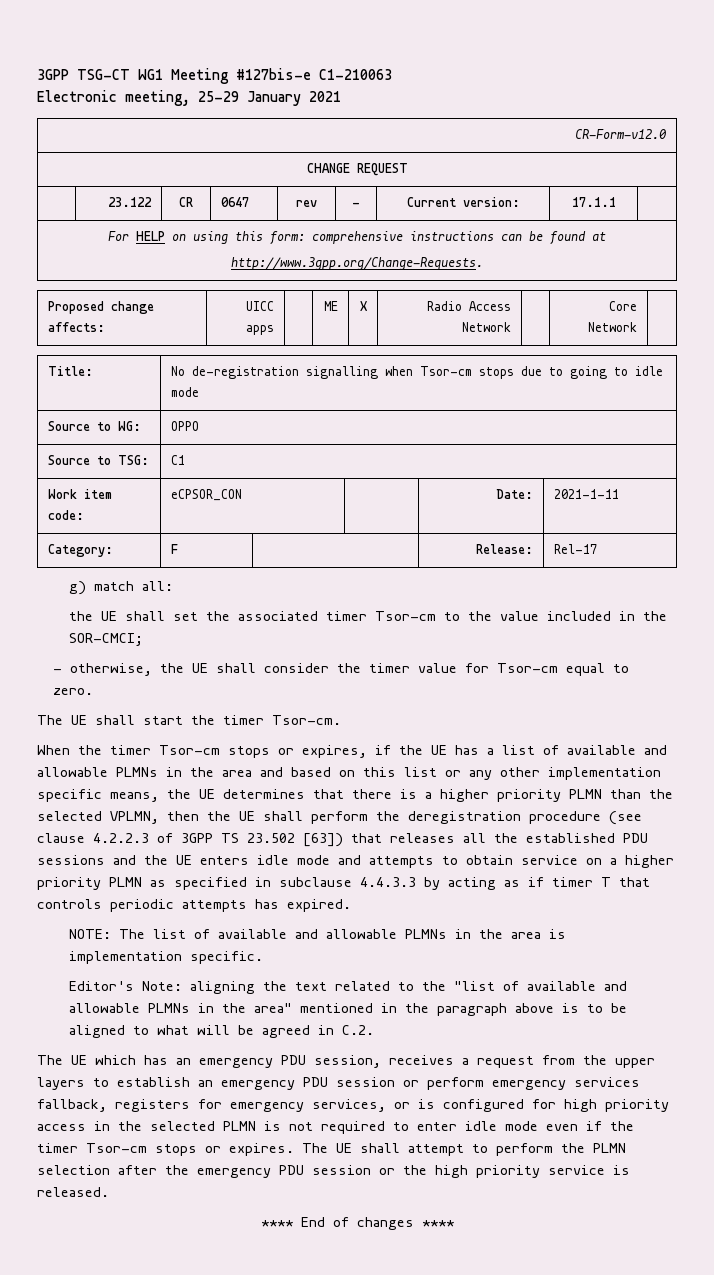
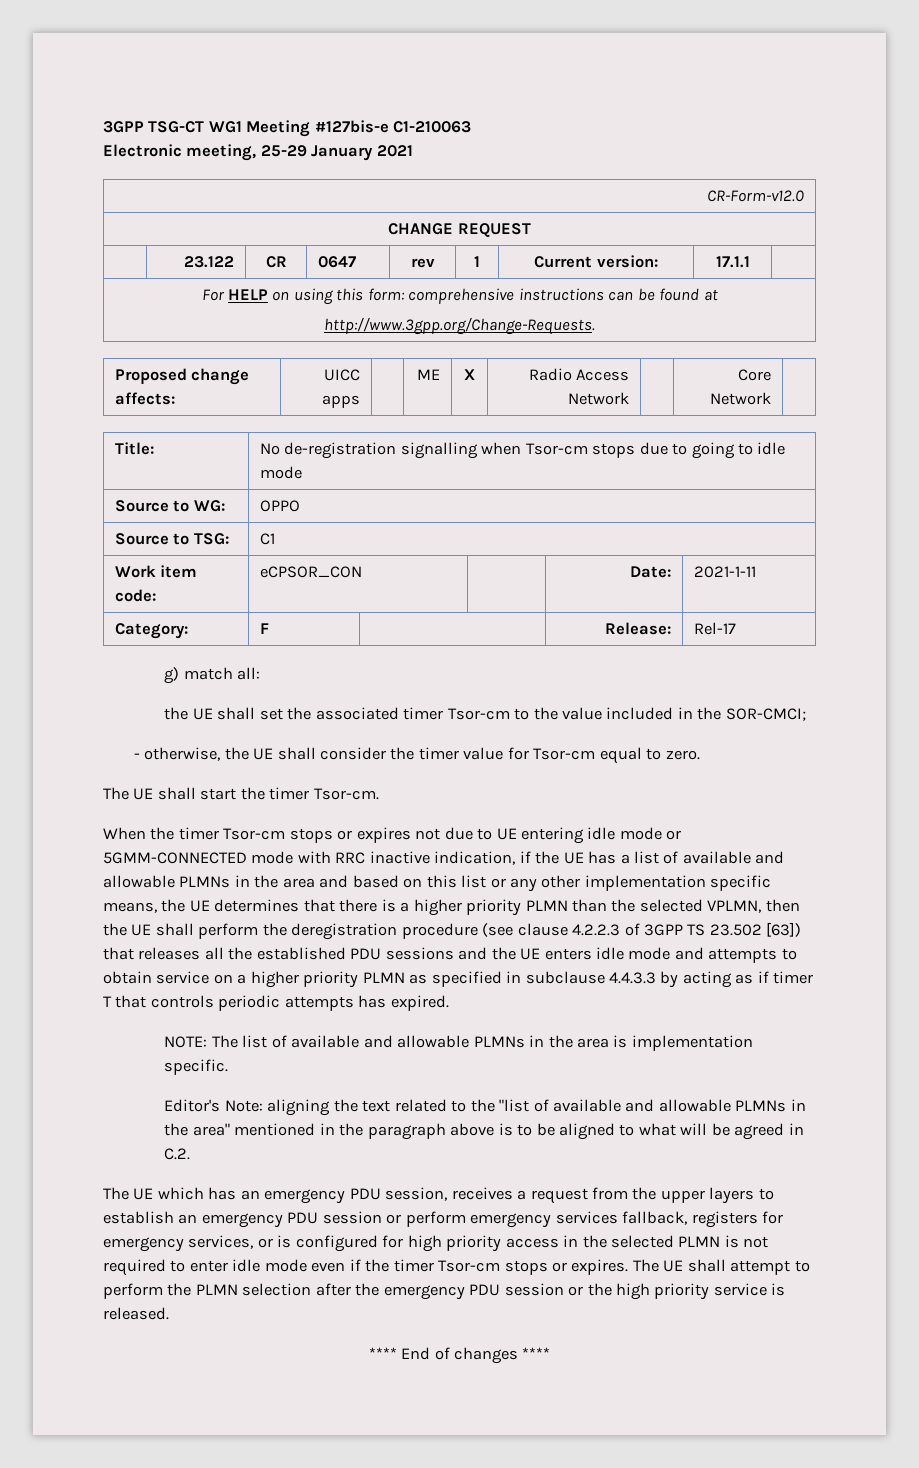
- | 23.122 | CR | 0647 | rev | - | Current version: | 17.1.1 |
+ | 23.122 | CR | 0647 | rev | 1 | Current version: | 17.1.1 |
- When the timer Tsor-cm stops or expires, if the UE has a list of available and allowable PLMNs in the area and based on this list or any other implementation specific means, the UE determines that there is a higher priority PLMN than the selected VPLMN, then the UE shall perform the deregistration procedure (see clause 4.2.2.3 of 3GPP TS 23.502 [63]) that releases all the established PDU sessions and the UE enters idle mode and attempts to obtain service on a higher priority PLMN as specified in subclause 4.4.3.3 by acting as if timer T that controls periodic attempts has expired.
+ When the timer Tsor-cm stops or expires not due to UE entering idle mode or 5GMM-CONNECTED mode with RRC inactive indication, if the UE has a list of available and allowable PLMNs in the area and based on this list or any other implementation specific means, the UE determines that there is a higher priority PLMN than the selected VPLMN, then the UE shall perform the deregistration procedure (see clause 4.2.2.3 of 3GPP TS 23.502 [63]) that releases all the established PDU sessions and the UE enters idle mode and attempts to obtain service on a higher priority PLMN as specified in subclause 4.4.3.3 by acting as if timer T that controls periodic attempts has expired.

